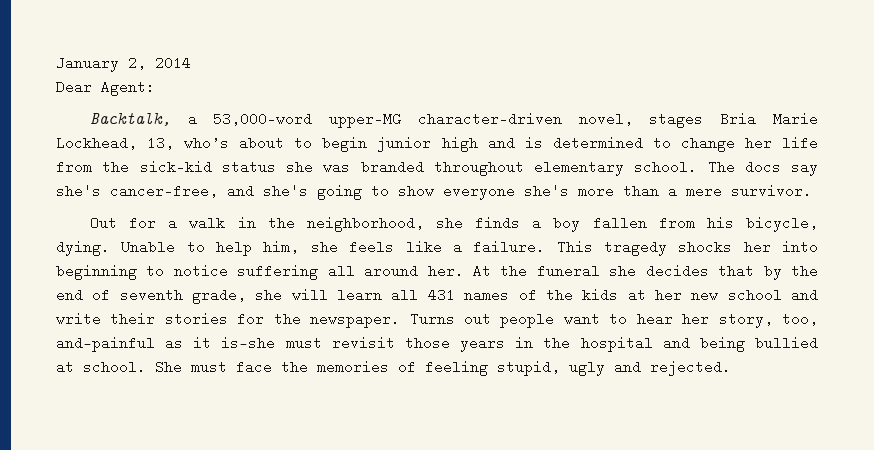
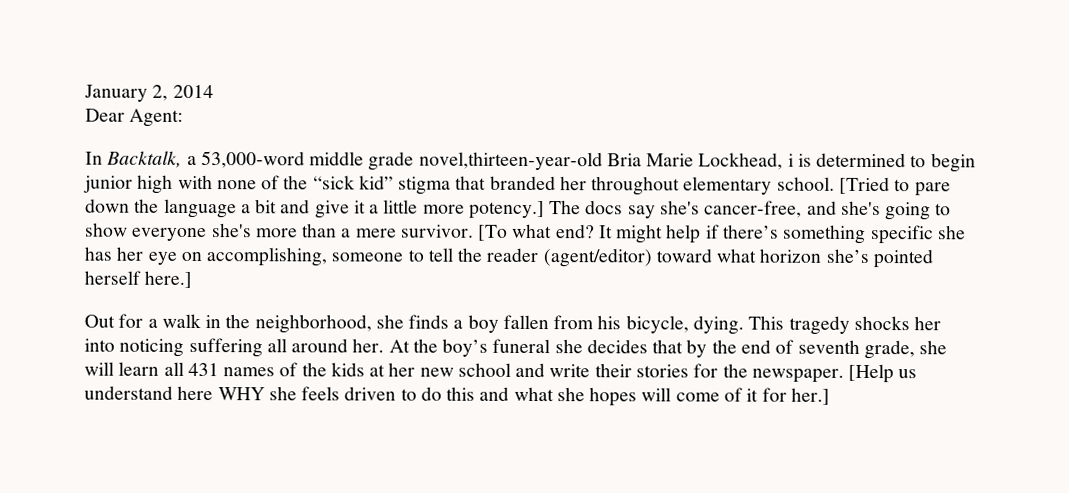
- Backtalk, a 53,000-word upper-MG character-driven novel, stages Bria Marie Lockhead, 13, who’s about to begin junior high and is determined to change her life from the sick-kid status she was branded throughout elementary school.
+ In Backtalk, a 53,000-word middle grade novel,thirteen-year-old Bria Marie Lockhead, i is determined to begin junior high with none of the “sick kid” stigma that branded her throughout elementary school. [Tried to pare down the language a bit and give it a little more potency.]
+ [To what end? It might help if there’s something specific she has her eye on accomplishing, someone to tell the reader (agent/editor) toward what horizon she’s pointed herself here.]
- Unable to help him, she feels like a failure.
- This tragedy shocks her into beginning to notice suffering all around her.
+ This tragedy shocks her into noticing suffering all around her.
- At the funeral she decides that by the end of seventh grade, she will learn all 431 names of the kids at her new school and write their stories for the newspaper.
+ At the boy’s funeral she decides that by the end of seventh grade, she will learn all 431 names of the kids at her new school and write their stories for the newspaper.
- Turns out people want to hear her story, too, and—painful as it is—she must revisit those years in the hospital and being bullied at school. She must face the memories of feeling stupid, ugly and rejected.
+ [Help us understand here WHY she feels driven to do this and what she hopes will come of it for her.]

